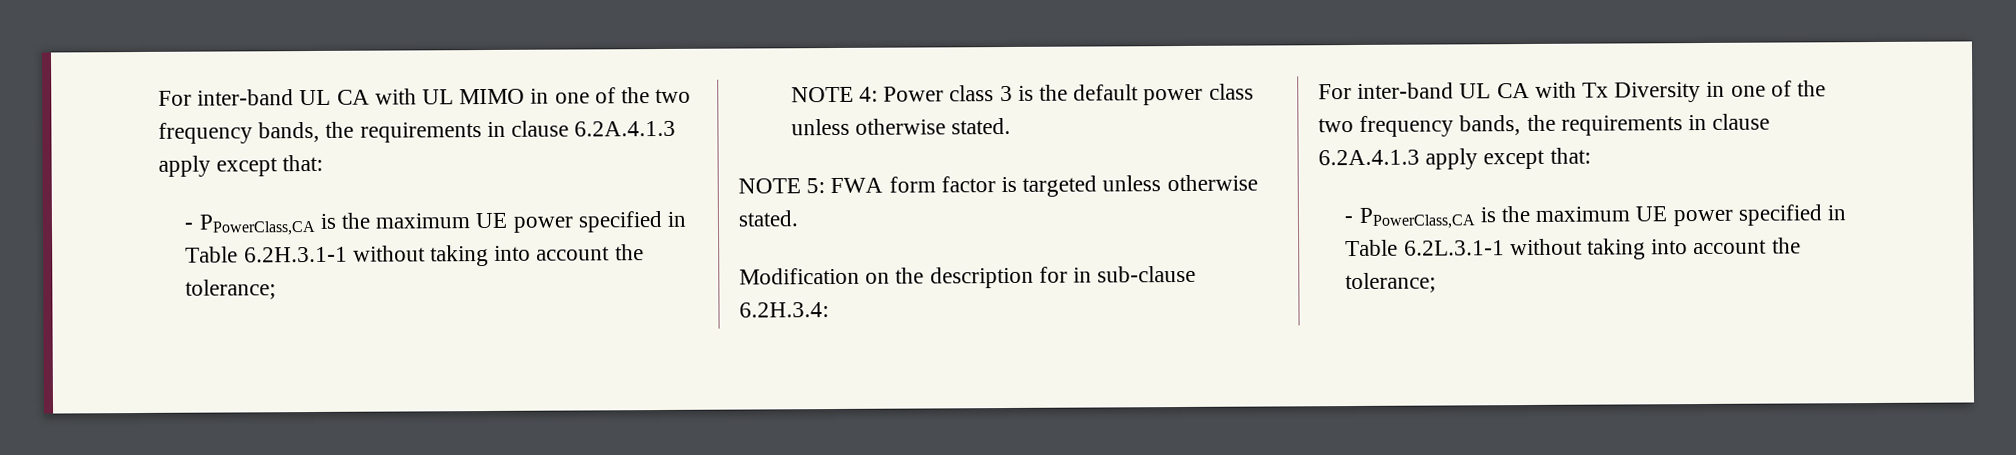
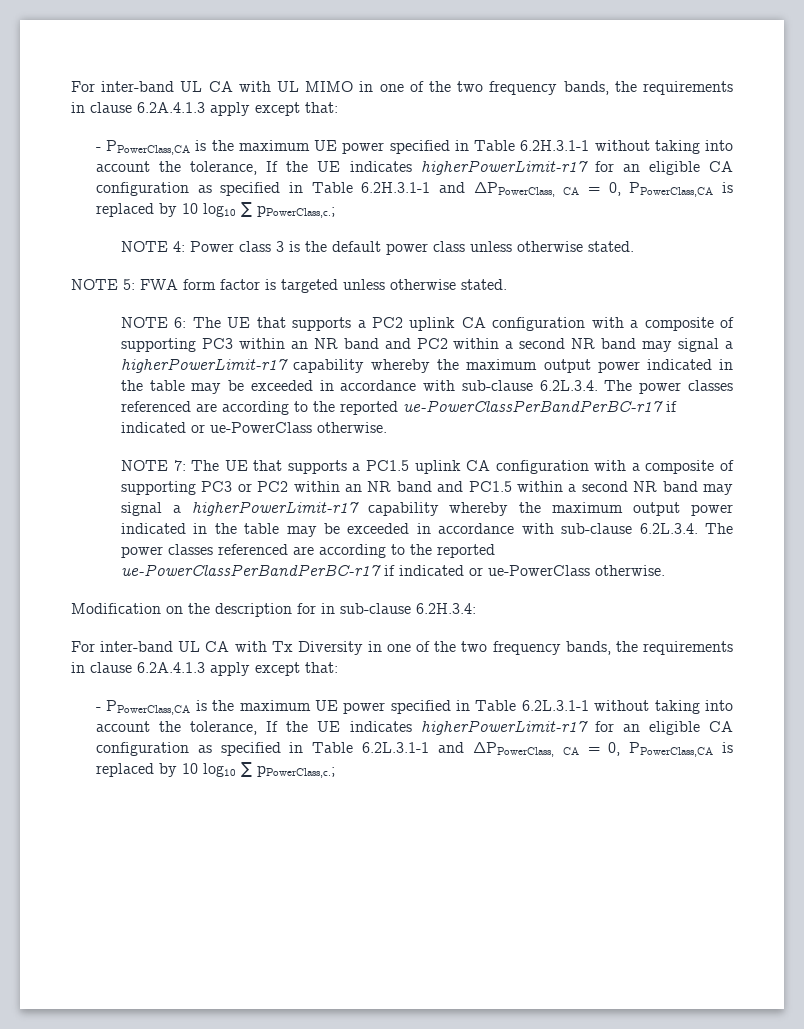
- - PPowerClass,CA is the maximum UE power specified in Table 6.2H.3.1-1 without taking into account the tolerance;
+ - PPowerClass,CA is the maximum UE power specified in Table 6.2H.3.1-1 without taking into account the tolerance, If the UE indicates higherPowerLimit-r17 for an eligible CA configuration as specified in Table 6.2H.3.1-1 and ΔPPowerClass, CA = 0, PPowerClass,CA is replaced by 10 log10 ∑ pPowerClass,c.;
+ NOTE 6: The UE that supports a PC2 uplink CA configuration with a composite of supporting PC3 within an NR band and PC2 within a second NR band may signal a higherPowerLimit-r17 capability whereby the maximum output power indicated in the table may be exceeded in accordance with sub-clause 6.2L.3.4. The power classes referenced are according to the reported ue-PowerClassPerBandPerBC-r17 if indicated or ue-PowerClass otherwise.
+ NOTE 7: The UE that supports a PC1.5 uplink CA configuration with a composite of supporting PC3 or PC2 within an NR band and PC1.5 within a second NR band may signal a higherPowerLimit-r17 capability whereby the maximum output power indicated in the table may be exceeded in accordance with sub-clause 6.2L.3.4. The power classes referenced are according to the reported ue-PowerClassPerBandPerBC-r17 if indicated or ue-PowerClass otherwise.
- - PPowerClass,CA is the maximum UE power specified in Table 6.2L.3.1-1 without taking into account the tolerance;
+ - PPowerClass,CA is the maximum UE power specified in Table 6.2L.3.1-1 without taking into account the tolerance, If the UE indicates higherPowerLimit-r17 for an eligible CA configuration as specified in Table 6.2L.3.1-1 and ΔPPowerClass, CA = 0, PPowerClass,CA is replaced by 10 log10 ∑ pPowerClass,c.;

